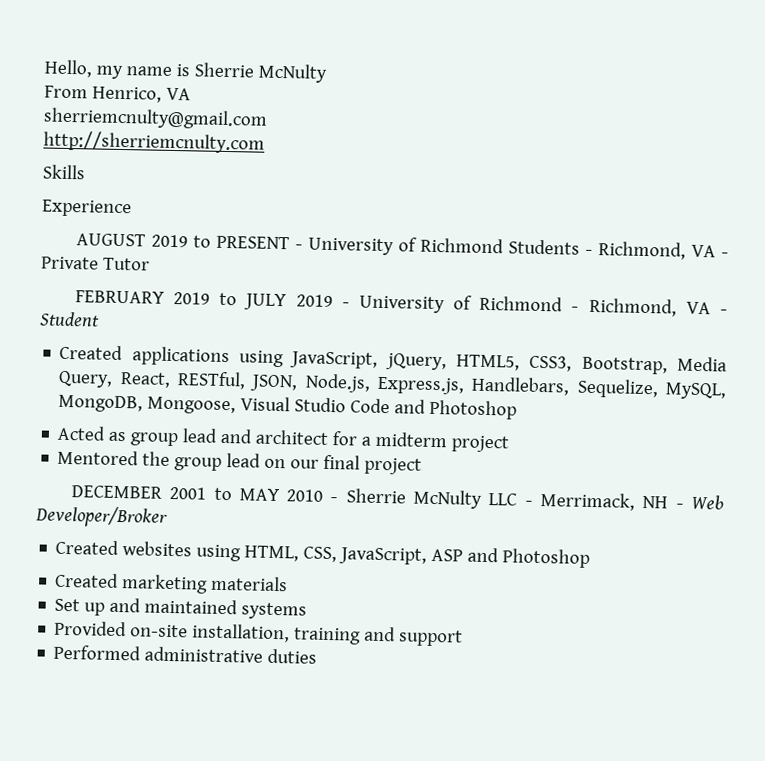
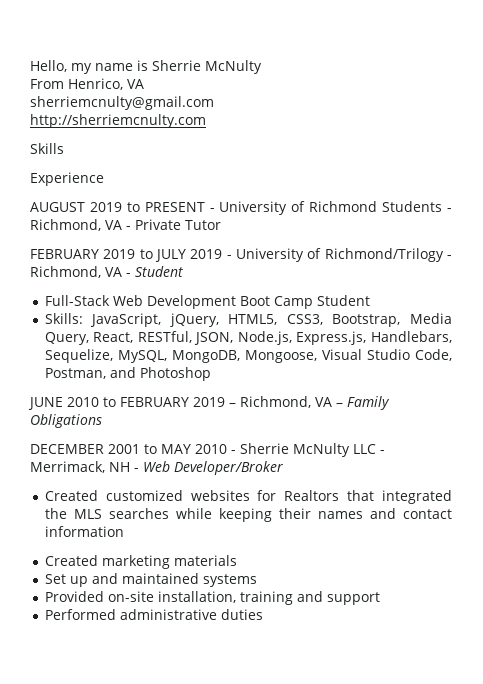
- FEBRUARY 2019 to JULY 2019 - University of Richmond - Richmond, VA - Student
+ FEBRUARY 2019 to JULY 2019 - University of Richmond/Trilogy - Richmond, VA - Student
- Created applications using JavaScript, jQuery, HTML5, CSS3, Bootstrap, Media Query, React, RESTful, JSON, Node.js, Express.js, Handlebars, Sequelize, MySQL, MongoDB, Mongoose, Visual Studio Code and Photoshop
- Acted as group lead and architect for a midterm project
- Mentored the group lead on our final project
+ Full-Stack Web Development Boot Camp Student
+ Skills: JavaScript, jQuery, HTML5, CSS3, Bootstrap, Media Query, React, RESTful, JSON, Node.js, Express.js, Handlebars, Sequelize, MySQL, MongoDB, Mongoose, Visual Studio Code, Postman, and Photoshop
+ JUNE 2010 to FEBRUARY 2019 – Richmond, VA – Family Obligations
- Created websites using HTML, CSS, JavaScript, ASP and Photoshop
+ Created customized websites for Realtors that integrated the MLS searches while keeping their names and contact information

